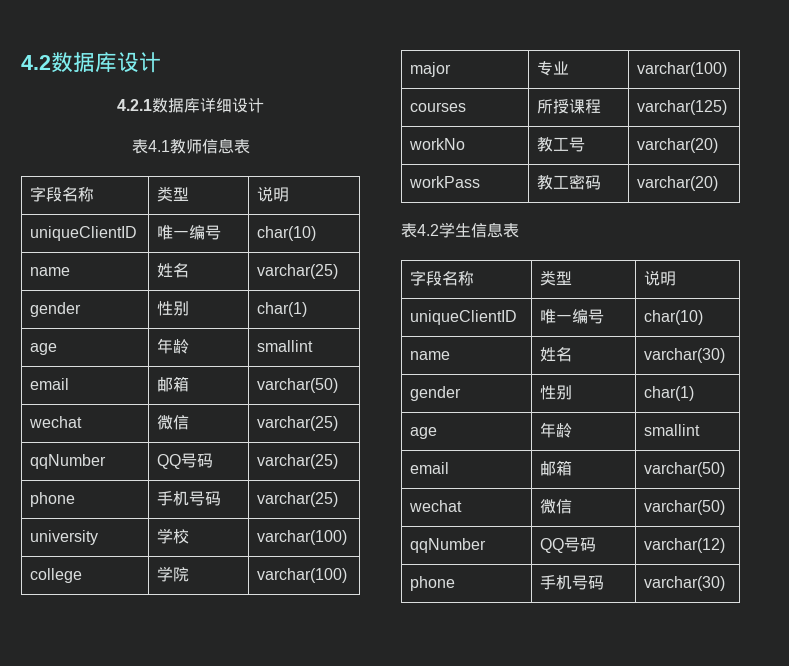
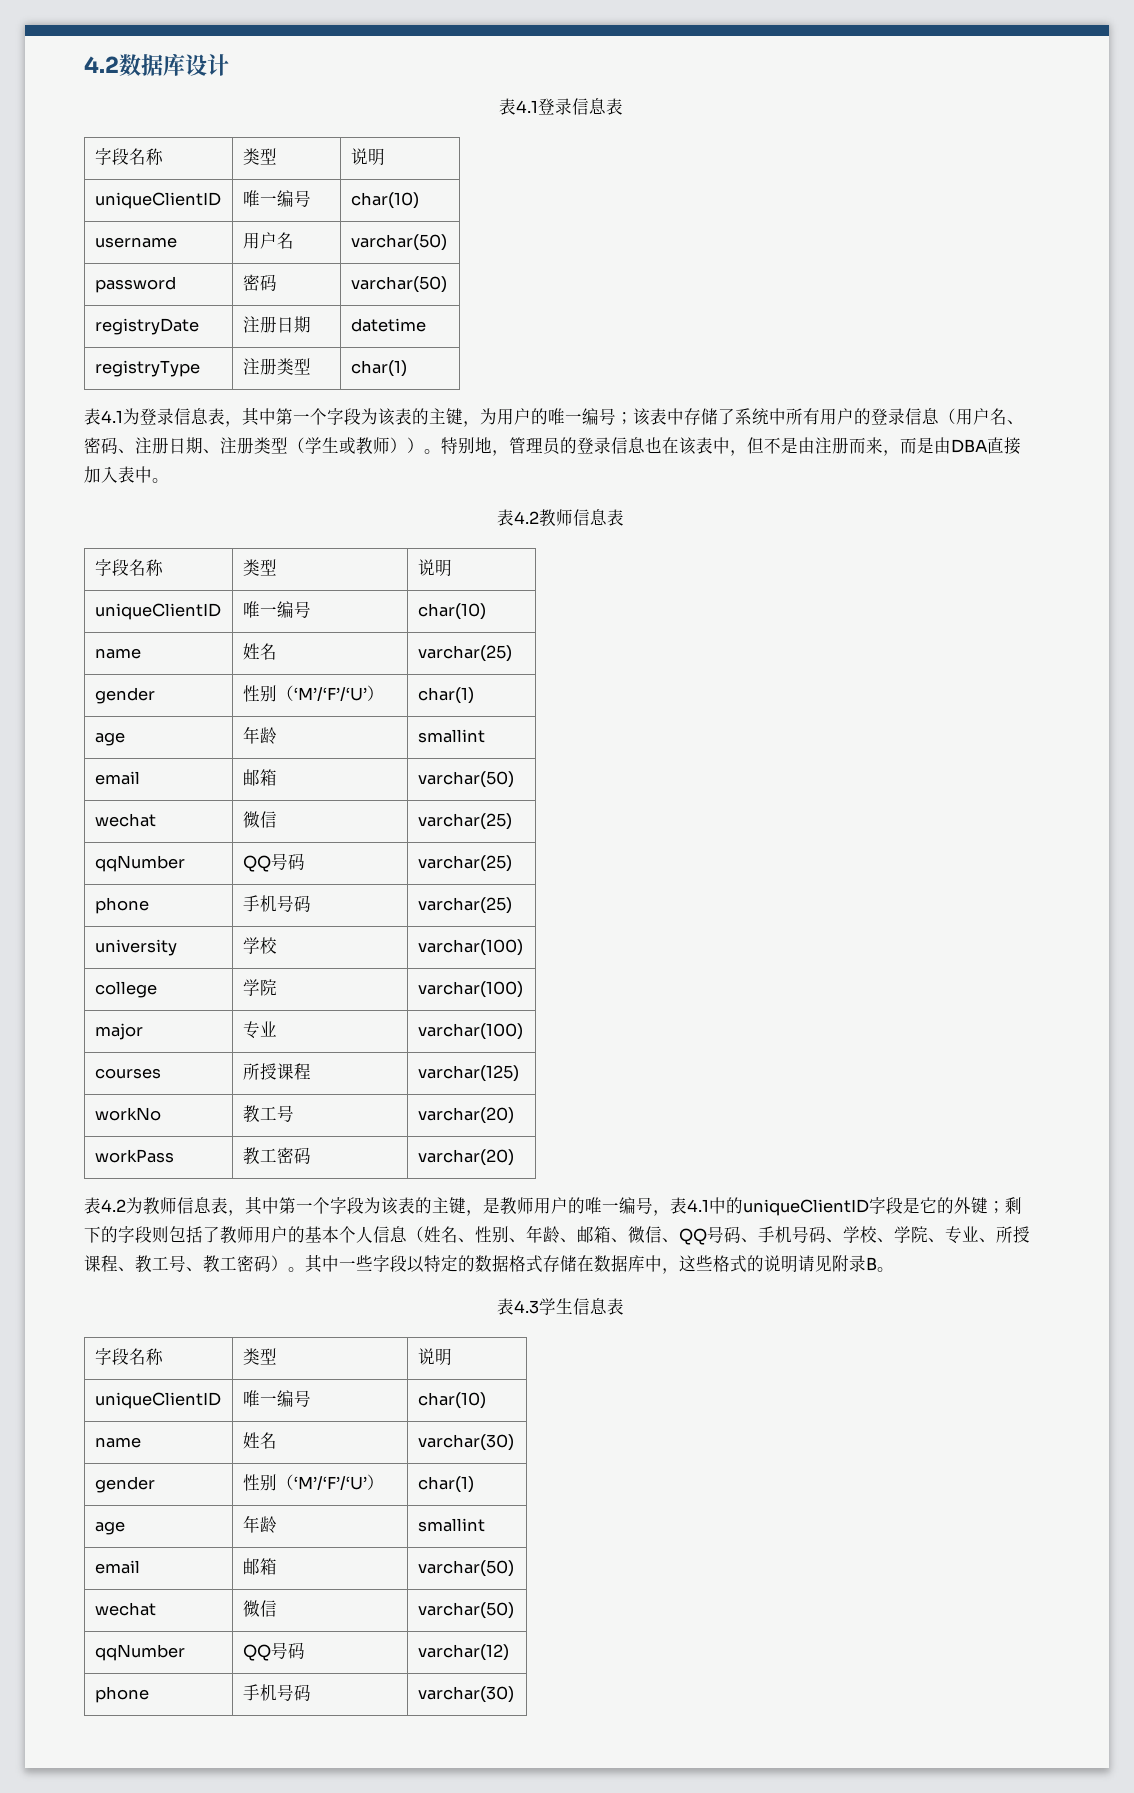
- 4.2.1数据库详细设计
- 表4.1教师信息表
+ 表4.1登录信息表
+ 字段名称 | 类型 | 说明
+ uniqueClientID | 唯一编号 | char(10)
+ username | 用户名 | varchar(50)
+ password | 密码 | varchar(50)
+ registryDate | 注册日期 | datetime
+ registryType | 注册类型 | char(1)
+ 表4.1为登录信息表，其中第一个字段为该表的主键，为用户的唯一编号；该表中存储了系统中所有用户的登录信息（用户名、密码、注册日期、注册类型（学生或教师））。特别地，管理员的登录信息也在该表中，但不是由注册而来，而是由DBA直接加入表中。
+ 表4.2教师信息表
  name | 姓名 | varchar(25)
- gender | 性别 | char(1)
+ gender | 性别（‘M’/‘F’/‘U’） | char(1)
- 表4.2学生信息表
+ 表4.2为教师信息表，其中第一个字段为该表的主键，是教师用户的唯一编号，表4.1中的uniqueClientID字段是它的外键；剩下的字段则包括了教师用户的基本个人信息（姓名、性别、年龄、邮箱、微信、QQ号码、手机号码、学校、学院、专业、所授课程、教工号、教工密码）。其中一些字段以特定的数据格式存储在数据库中，这些格式的说明请见附录B。
+ 表4.3学生信息表
  name | 姓名 | varchar(30)
- gender | 性别 | char(1)
+ gender | 性别（‘M’/‘F’/‘U’） | char(1)

